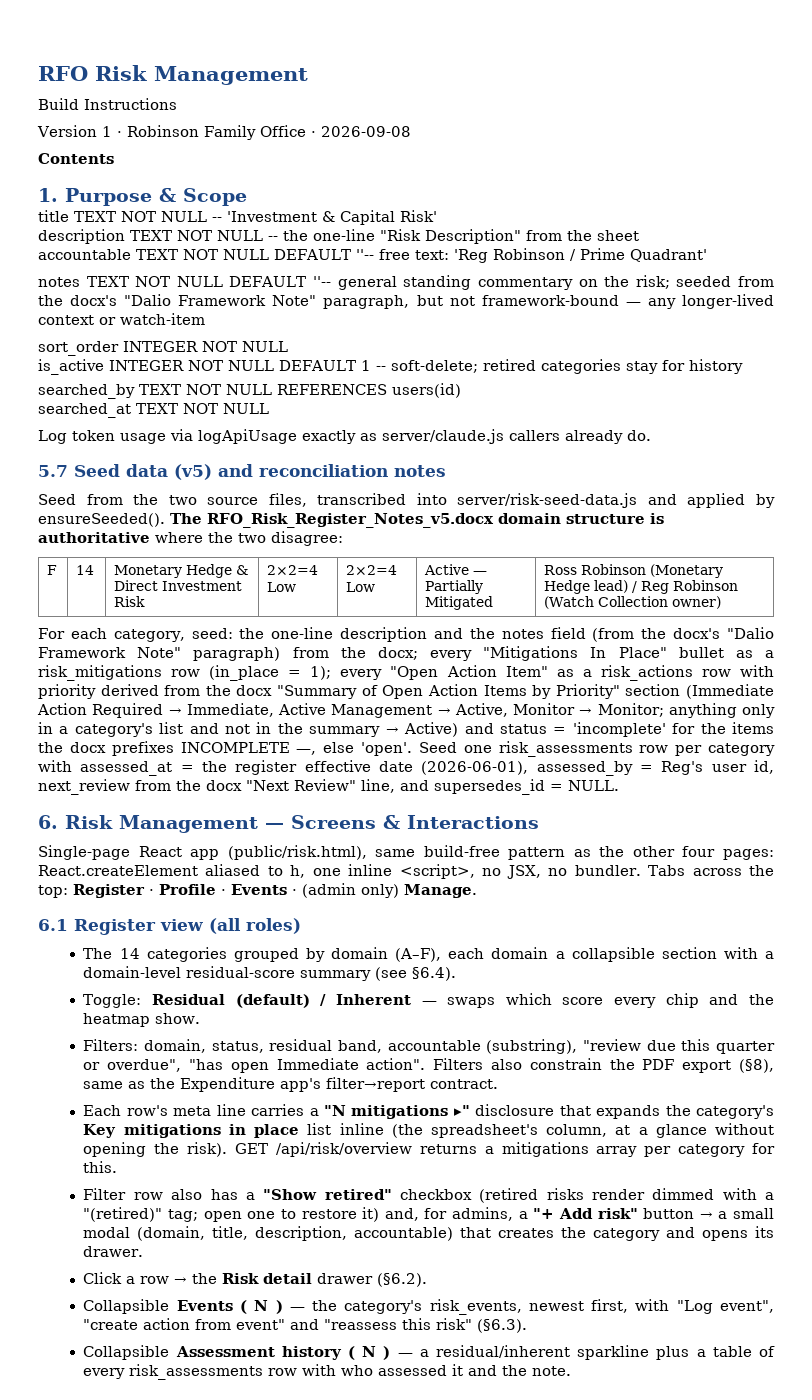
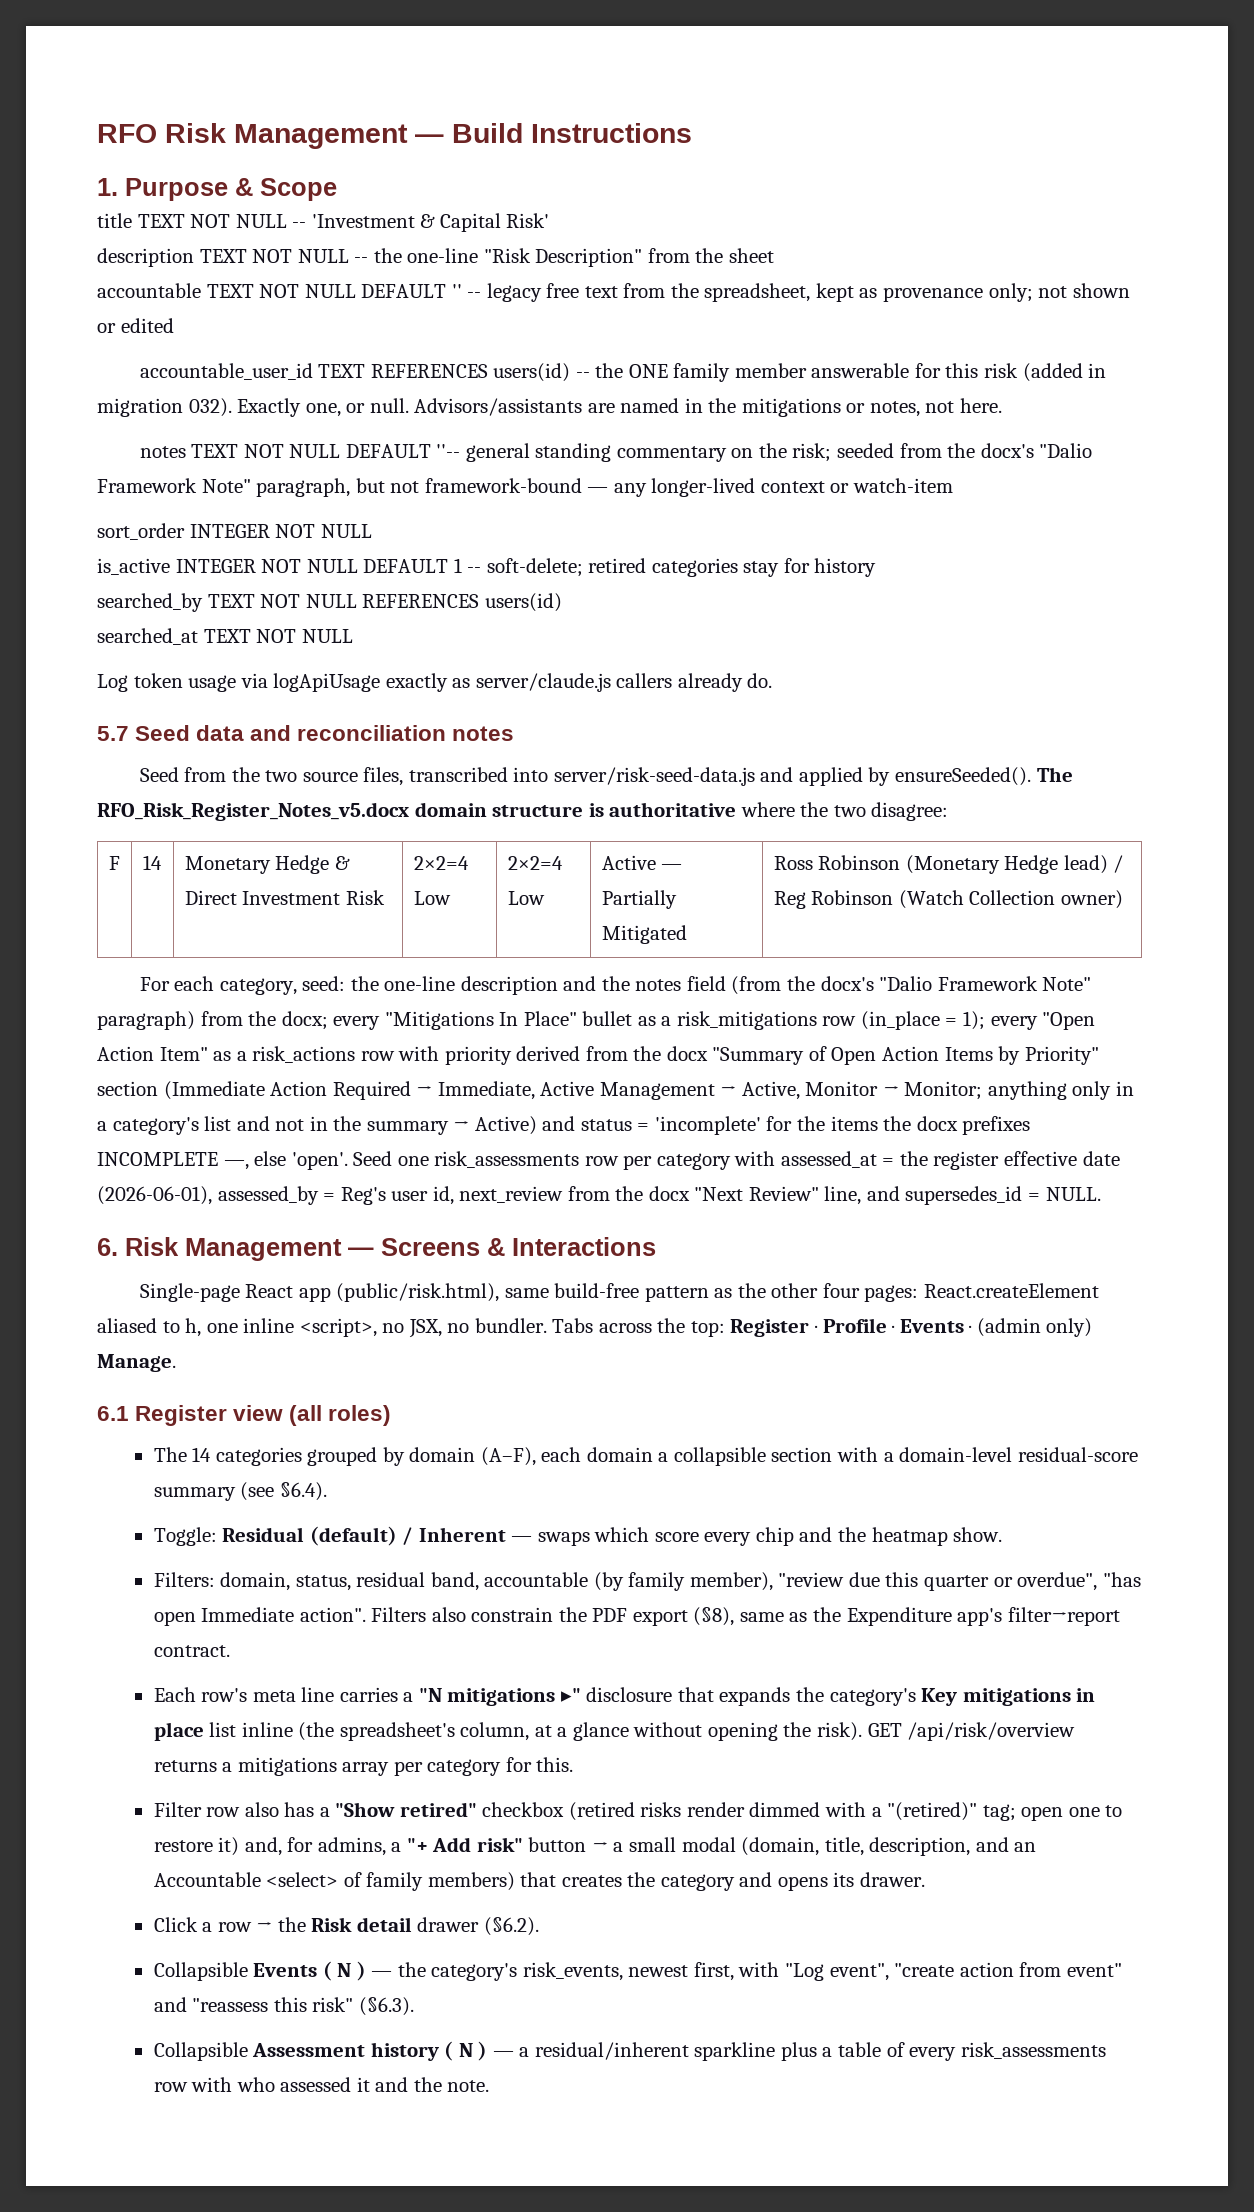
- RFO Risk Management
- Build Instructions
+ RFO Risk Management — Build Instructions
- Version 1 · Robinson Family Office · 2026-09-08
- Contents
- accountable TEXT NOT NULL DEFAULT ''-- free text: 'Reg Robinson / Prime Quadrant'
+ accountable TEXT NOT NULL DEFAULT '' -- legacy free text from the spreadsheet, kept as provenance only; not shown or edited
+ accountable_user_id TEXT REFERENCES users(id) -- the ONE family member answerable for this risk (added in migration 032). Exactly one, or null. Advisors/assistants are named in the mitigations or notes, not here.
- 5.7 Seed data (v5) and reconciliation notes
+ 5.7 Seed data and reconciliation notes
- Filters: domain, status, residual band, accountable (substring), "review due this quarter or overdue", "has open Immediate action".
+ Filters: domain, status, residual band, accountable (by family member), "review due this quarter or overdue", "has open Immediate action".
- Filter row also has a "Show retired" checkbox (retired risks render dimmed with a "(retired)" tag; open one to restore it) and, for admins, a "+ Add risk" button → a small modal (domain, title, description, accountable) that creates the category and opens its drawer.
+ Filter row also has a "Show retired" checkbox (retired risks render dimmed with a "(retired)" tag; open one to restore it) and, for admins, a "+ Add risk" button → a small modal (domain, title, description, and an Accountable <select> of family members) that creates the category and opens its drawer.

